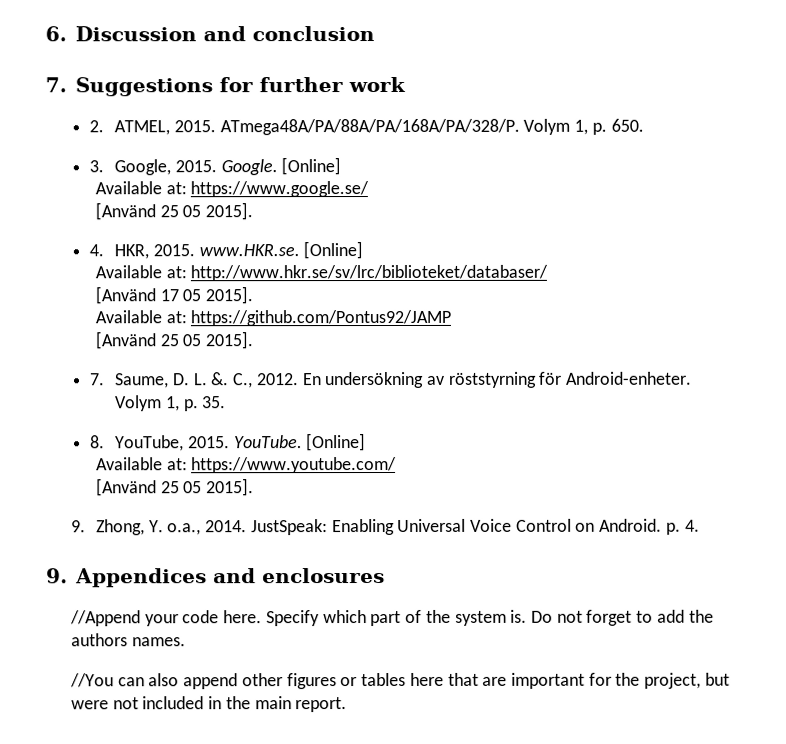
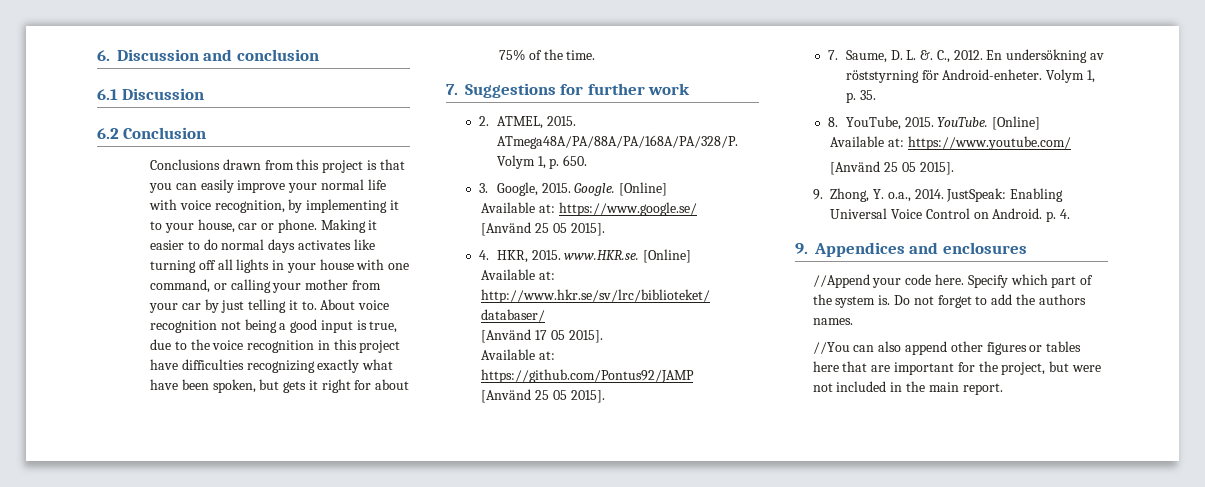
+ 6.1 Discussion
+ 6.2 Conclusion
+ Conclusions drawn from this project is that you can easily improve your normal life with voice recognition, by implementing it to your house, car or phone. Making it easier to do normal days activates like turning off all lights in your house with one command, or calling your mother from your car by just telling it to. About voice recognition not being a good input is true, due to the voice recognition in this project have difficulties recognizing exactly what have been spoken, but gets it right for about 75% of the time.

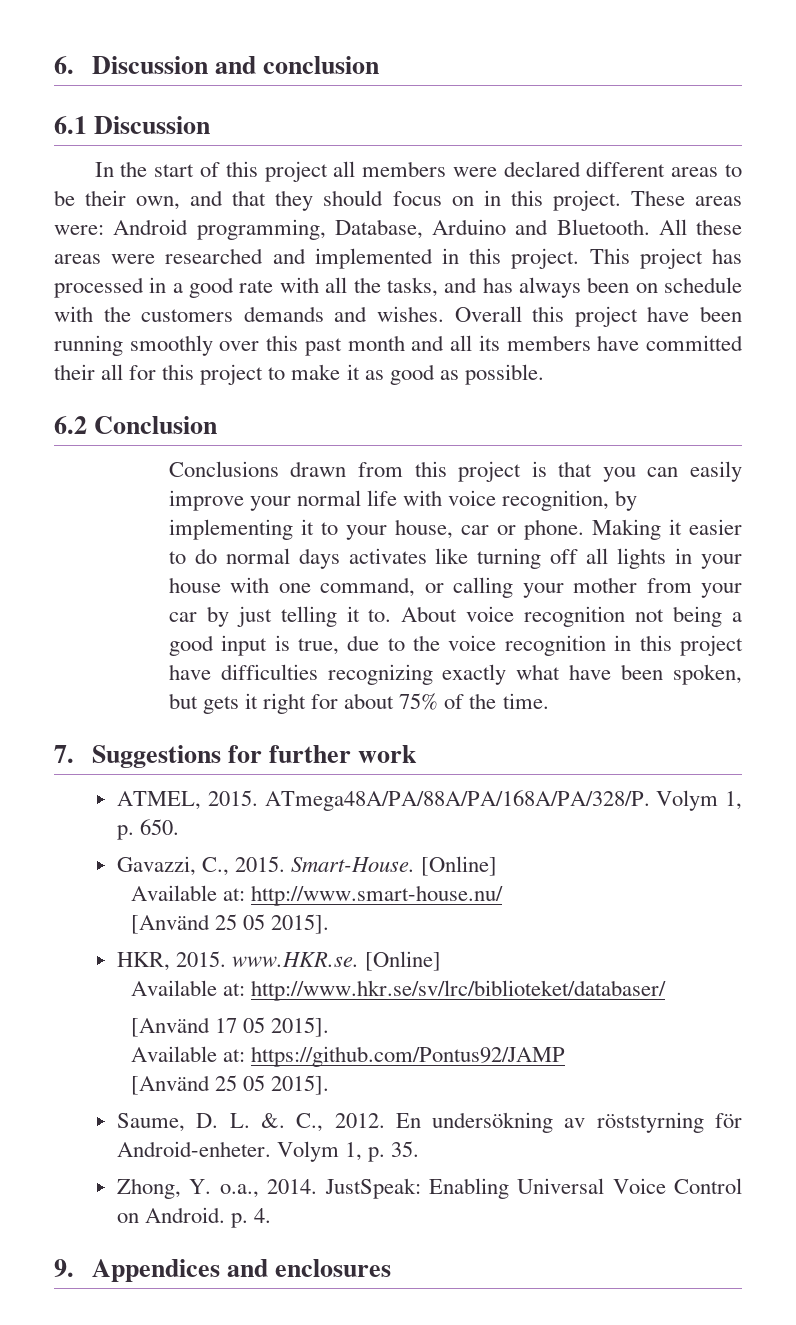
+ In the start of this project all members were declared different areas to be their own, and that they should focus on in this project. These areas were: Android programming, Database, Arduino and Bluetooth. All these areas were researched and implemented in this project. This project has processed in a good rate with all the tasks, and has always been on schedule with the customers demands and wishes. Overall this project have been running smoothly over this past month and all its members have committed their all for this project to make it as good as possible.
- 2. ATMEL, 2015.
+ ATMEL, 2015.
- 3. Google, 2015. Google. [Online]
- Available at: https://www.google.se/
+ Gavazzi, C., 2015. Smart-House. [Online]
+ Available at: http://www.smart-house.nu/
  [Använd 25 05 2015].
- 4. HKR, 2015. www.HKR.se. [Online]
+ HKR, 2015. www.HKR.se. [Online]
- 7. Saume, D. L. &.
+ Saume, D. L. &.
- 8. YouTube, 2015. YouTube. [Online]
- Available at: https://www.youtube.com/
- [Använd 25 05 2015].
- 9. Zhong, Y. o.a., 2014.
+ Zhong, Y. o.a., 2014.
- //Append your code here. Specify which part of the system is. Do not forget to add the authors names.
- //You can also append other figures or tables here that are important for the project, but were not included in the main report.

